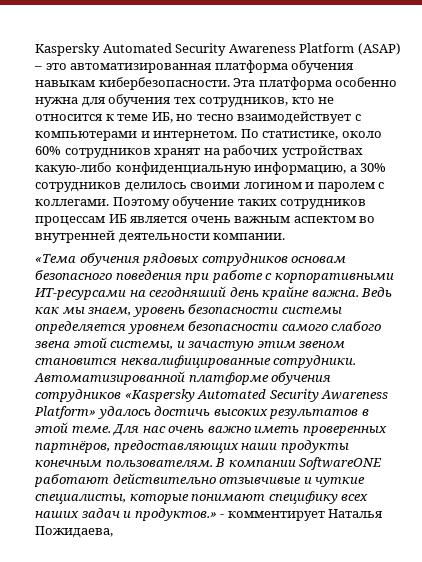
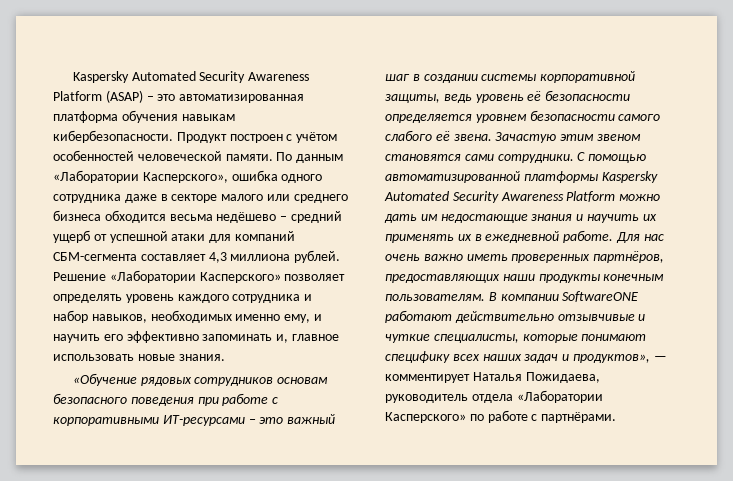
- Эта платформа особенно нужна для обучения тех сотрудников, кто не относится к теме ИБ, но тесно взаимодействует с компьютерами и интернетом. По статистике, около 60% сотрудников хранят на рабочих устройствах какую-либо конфиденциальную информацию, а 30% сотрудников делилось своими логином и паролем с коллегами. Поэтому обучение таких сотрудников процессам ИБ является очень важным аспектом во внутренней деятельности компании.
- «Тема обучения рядовых сотрудников основам безопасного поведения при работе с корпоративными ИТ-ресурсами на сегодняший день крайне важна. Ведь как мы знаем, уровень безопасности системы определяется уровнем безопасности самого слабого звена этой системы, и зачастую этим звеном становится неквалифицированные сотрудники. Автоматизированной платформе обучения сотрудников «Kaspersky Automated Security Awareness Platform» удалось достичь высоких результатов в этой теме.
+ Продукт построен с учётом особенностей человеческой памяти. По данным «Лаборатории Касперского», ошибка одного сотрудника даже в секторе малого или среднего бизнеса обходится весьма недёшево – средний ущерб от успешной атаки для компаний СБМ-сегмента составляет 4,3 миллиона рублей. Решение «Лаборатории Касперского» позволяет определять уровень каждого сотрудника и набор навыков, необходимых именно ему, и научить его эффективно запоминать и, главное использовать новые знания.
+ «Обучение рядовых сотрудников основам безопасного поведения при работе с корпоративными ИТ-ресурсами – это важный шаг в создании системы корпоративной защиты, ведь уровень её безопасности определяется уровнем безопасности самого слабого её звена. Зачастую этим звеном становятся сами сотрудники. С помощью автоматизированной платформы Kaspersky Automated Security Awareness Platform можно дать им недостающие знания и научить их применять их в ежедневной работе.
- В компании SoftwareONE работают действительно отзывчивые и чуткие специалисты, которые понимают специфику всех наших задач и продуктов.» - комментирует Наталья Пожидаева,
+ В компании SoftwareONE работают действительно отзывчивые и чуткие специалисты, которые понимают специфику всех наших задач и продуктов», — комментирует Наталья Пожидаева, руководитель отдела «Лаборатории Касперского» по работе с партнёрами.

